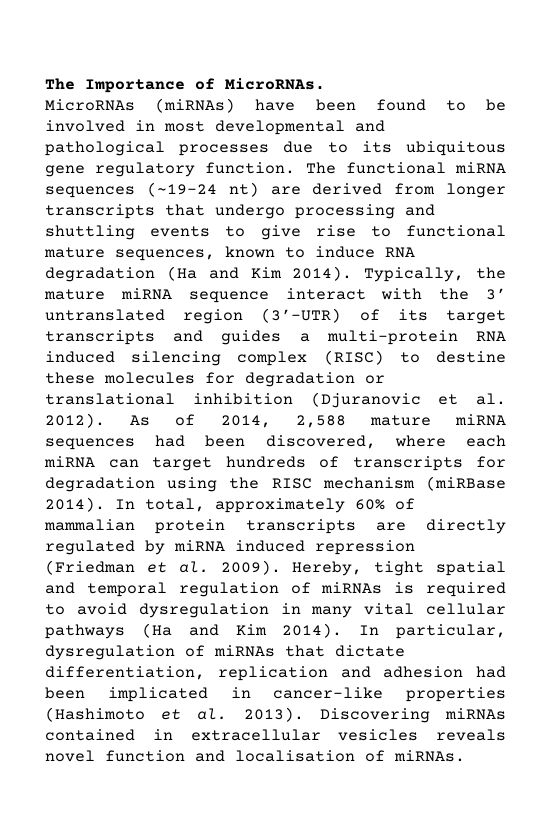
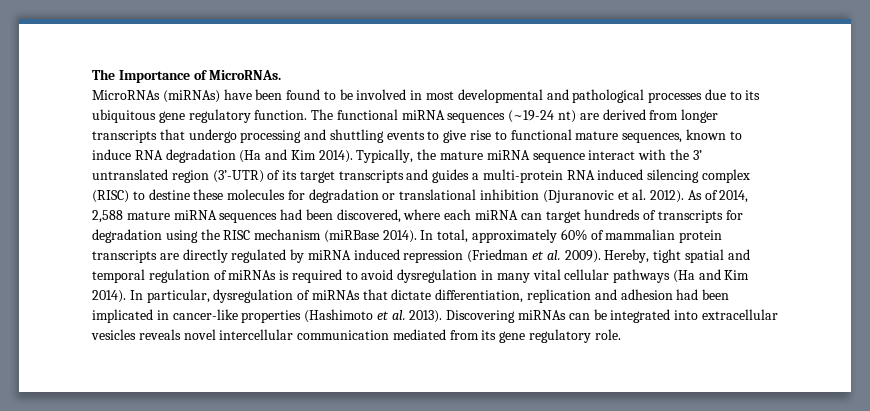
- Discovering miRNAs contained in extracellular vesicles reveals novel function and localisation of miRNAs.
+ Discovering miRNAs can be integrated into extracellular vesicles reveals novel intercellular communication mediated from its gene regulatory role.

